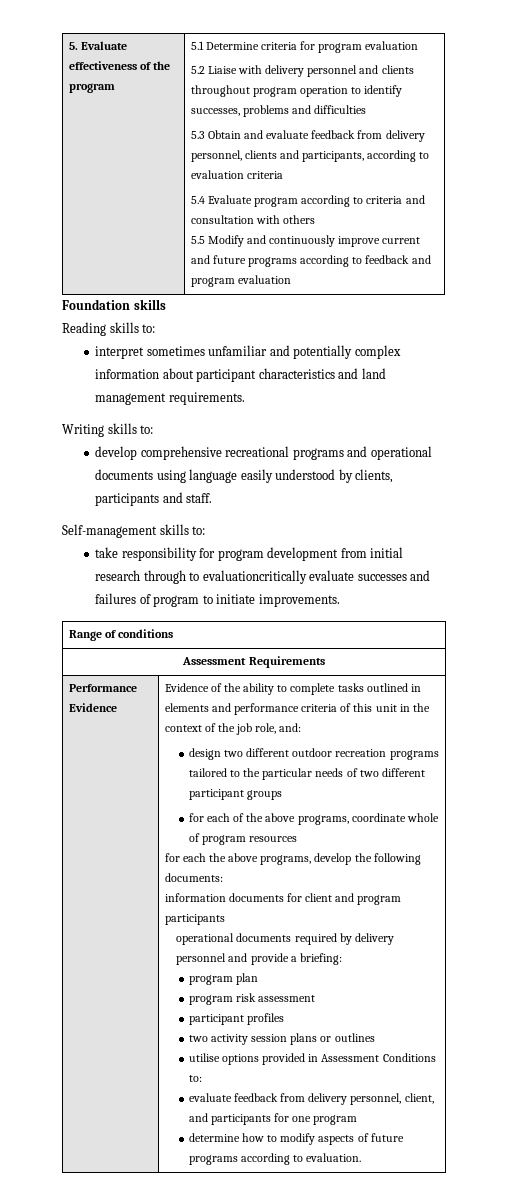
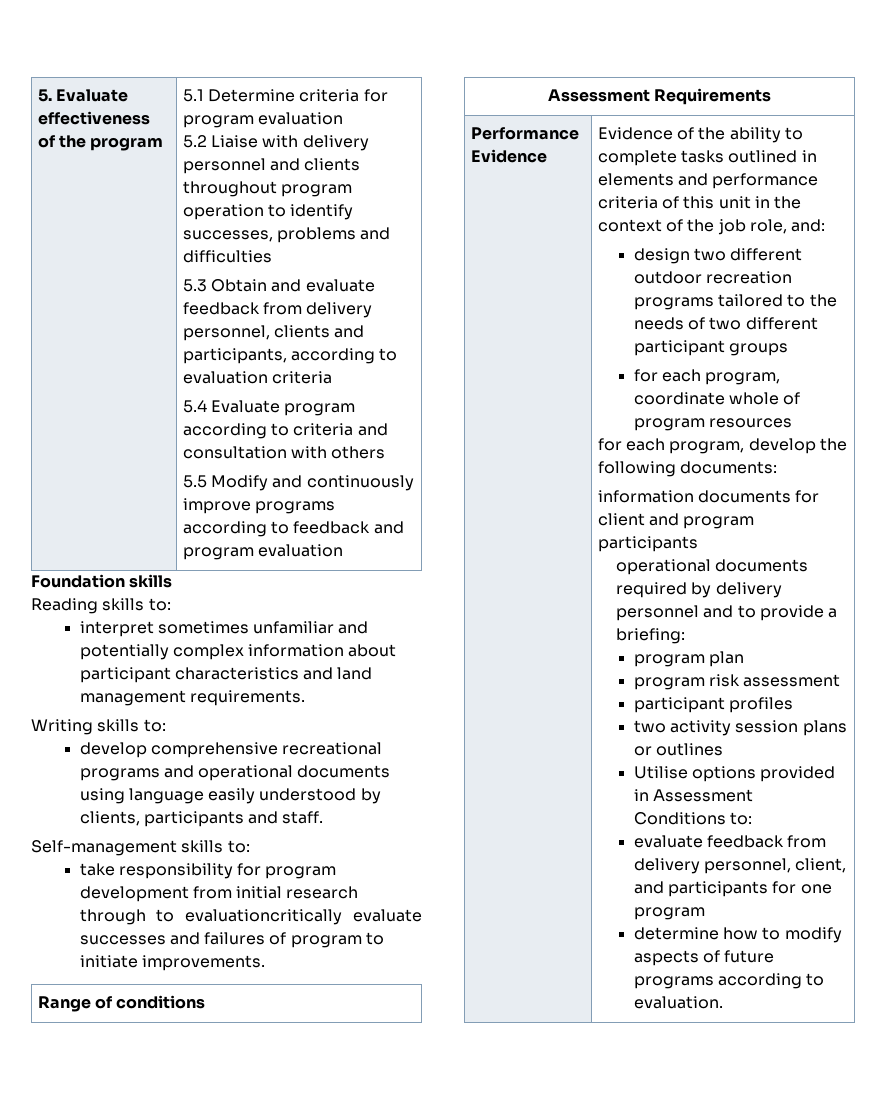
- 5.5 Modify and continuously improve current and future programs according to feedback and program evaluation
+ 5.5 Modify and continuously improve programs according to feedback and program evaluation
- design two different outdoor recreation programs tailored to the particular needs of two different participant groups
+ design two different outdoor recreation programs tailored to the needs of two different participant groups
- for each of the above programs, coordinate whole of program resources
+ for each program, coordinate whole of program resources
- for each the above programs, develop the following documents:
+ for each program, develop the following documents:
- operational documents required by delivery personnel and provide a briefing:
+ operational documents required by delivery personnel and to provide a briefing:
- utilise options provided in Assessment Conditions to:
+ Utilise options provided in Assessment Conditions to:

